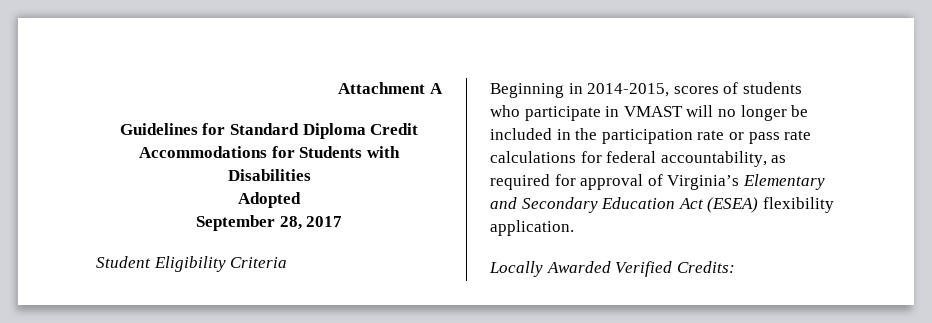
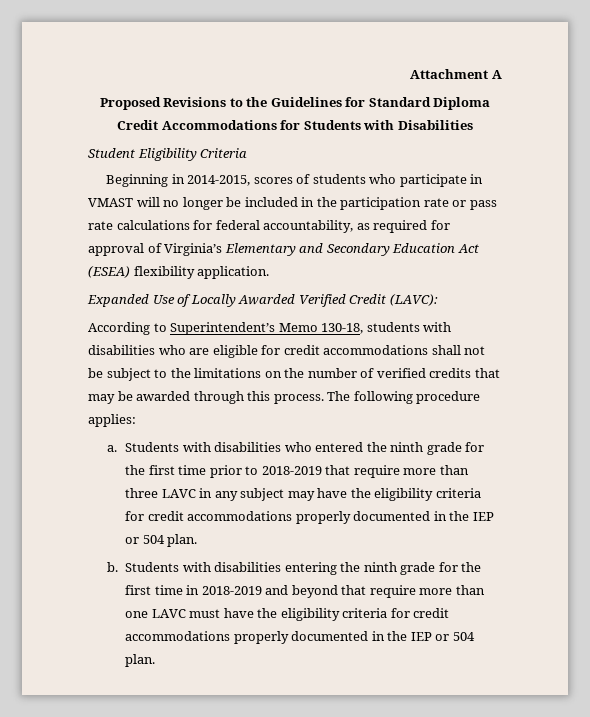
- Guidelines for Standard Diploma Credit Accommodations for Students with Disabilities
+ Proposed Revisions to the Guidelines for Standard Diploma Credit Accommodations for Students with Disabilities
- Adopted
- September 28, 2017
- Locally Awarded Verified Credits:
+ Expanded Use of Locally Awarded Verified Credit (LAVC):
+ According to Superintendent’s Memo 130-18, students with disabilities who are eligible for credit accommodations shall not be subject to the limitations on the number of verified credits that may be awarded through this process. The following procedure applies:
+ a. Students with disabilities who entered the ninth grade for the first time prior to 2018-2019 that require more than three LAVC in any subject may have the eligibility criteria for credit accommodations properly documented in the IEP or 504 plan.
+ b. Students with disabilities entering the ninth grade for the first time in 2018-2019 and beyond that require more than one LAVC must have the eligibility criteria for credit accommodations properly documented in the IEP or 504 plan.

